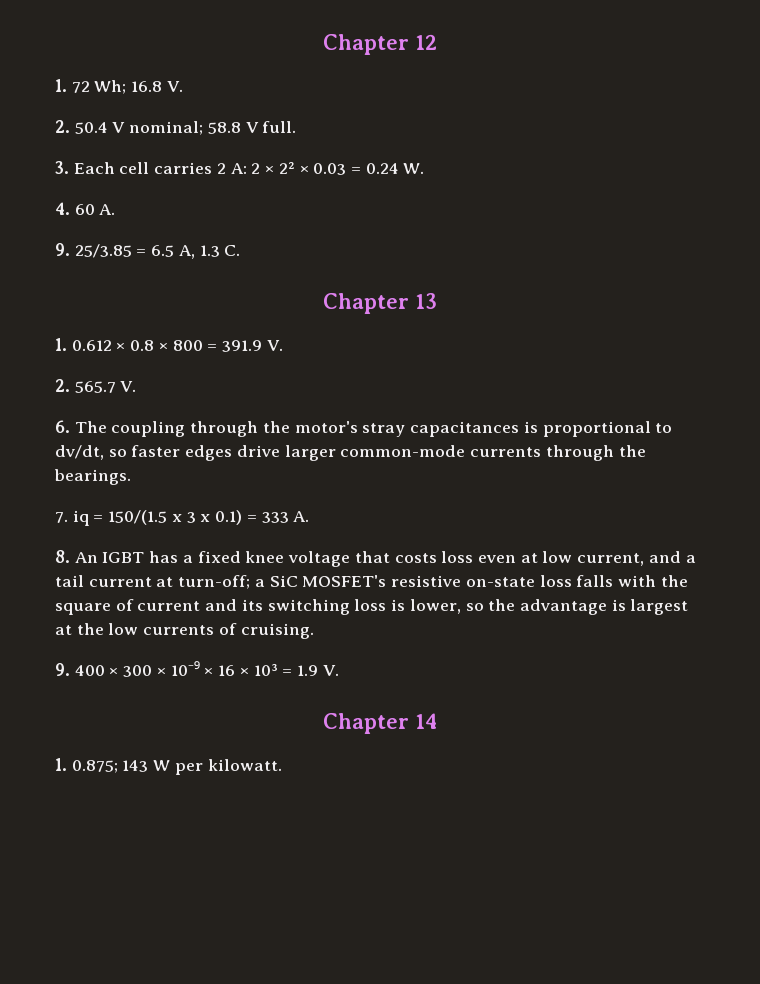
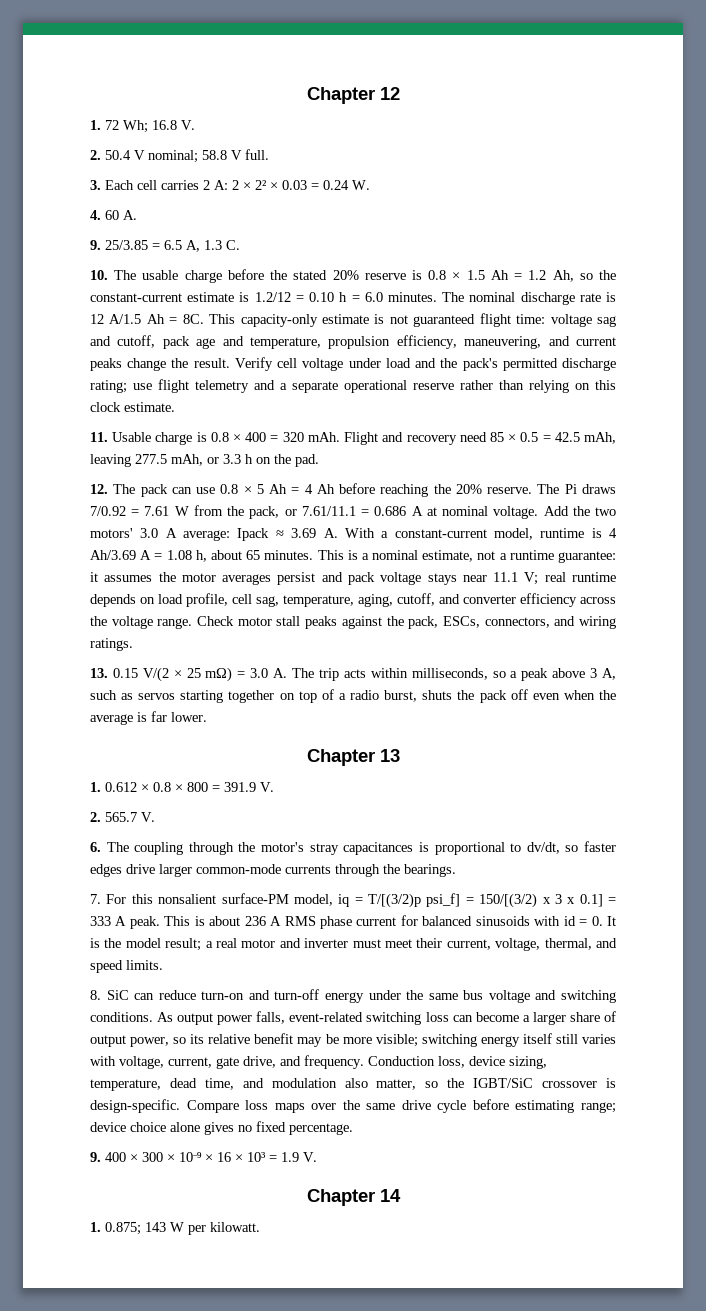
+ 10. The usable charge before the stated 20% reserve is 0.8 × 1.5 Ah = 1.2 Ah, so the constant-current estimate is 1.2/12 = 0.10 h = 6.0 minutes. The nominal discharge rate is 12 A/1.5 Ah = 8C. This capacity-only estimate is not guaranteed flight time: voltage sag and cutoff, pack age and temperature, propulsion efficiency, maneuvering, and current peaks change the result. Verify cell voltage under load and the pack's permitted discharge rating; use flight telemetry and a separate operational reserve rather than relying on this clock estimate.
+ 11. Usable charge is 0.8 × 400 = 320 mAh. Flight and recovery need 85 × 0.5 = 42.5 mAh, leaving 277.5 mAh, or 3.3 h on the pad.
+ 12. The pack can use 0.8 × 5 Ah = 4 Ah before reaching the 20% reserve. The Pi draws 7/0.92 = 7.61 W from the pack, or 7.61/11.1 = 0.686 A at nominal voltage. Add the two motors' 3.0 A average: Ipack ≈ 3.69 A. With a constant-current model, runtime is 4 Ah/3.69 A = 1.08 h, about 65 minutes. This is a nominal estimate, not a runtime guarantee: it assumes the motor averages persist and pack voltage stays near 11.1 V; real runtime depends on load profile, cell sag, temperature, aging, cutoff, and converter efficiency across the voltage range. Check motor stall peaks against the pack, ESCs, connectors, and wiring ratings.
+ 13. 0.15 V/(2 × 25 mΩ) = 3.0 A. The trip acts within milliseconds, so a peak above 3 A, such as servos starting together on top of a radio burst, shuts the pack off even when the average is far lower.
- 7. iq = 150/(1.5 x 3 x 0.1) = 333 A.
- 8. An IGBT has a fixed knee voltage that costs loss even at low current, and a tail current at turn-off; a SiC MOSFET's resistive on-state loss falls with the square of current and its switching loss is lower, so the advantage is largest at the low currents of cruising.
+ 7. For this nonsalient surface-PM model, iq = T/[(3/2)p psi_f] = 150/[(3/2) x 3 x 0.1] = 333 A peak. This is about 236 A RMS phase current for balanced sinusoids with id = 0. It is the model result; a real motor and inverter must meet their current, voltage, thermal, and speed limits.
+ 8. SiC can reduce turn-on and turn-off energy under the same bus voltage and switching conditions. As output power falls, event-related switching loss can become a larger share of output power, so its relative benefit may be more visible; switching energy itself still varies with voltage, current, gate drive, and frequency. Conduction loss, device sizing, temperature, dead time, and modulation also matter, so the IGBT/SiC crossover is design-specific. Compare loss maps over the same drive cycle before estimating range; device choice alone gives no fixed percentage.

